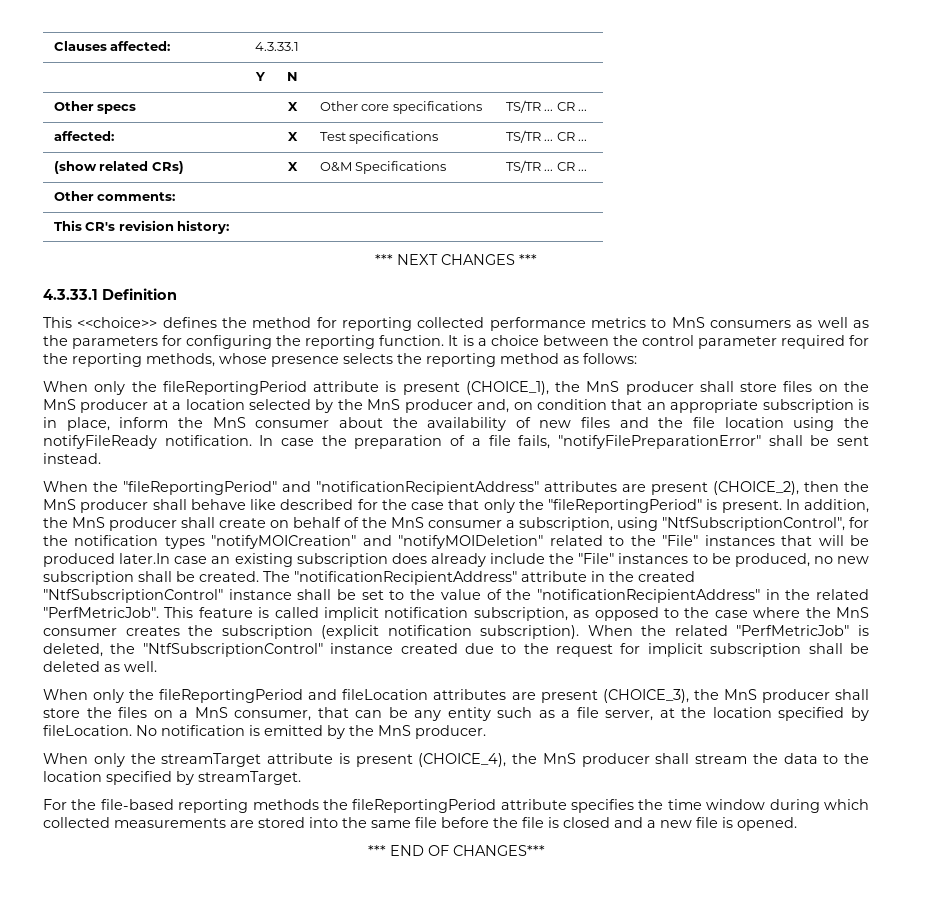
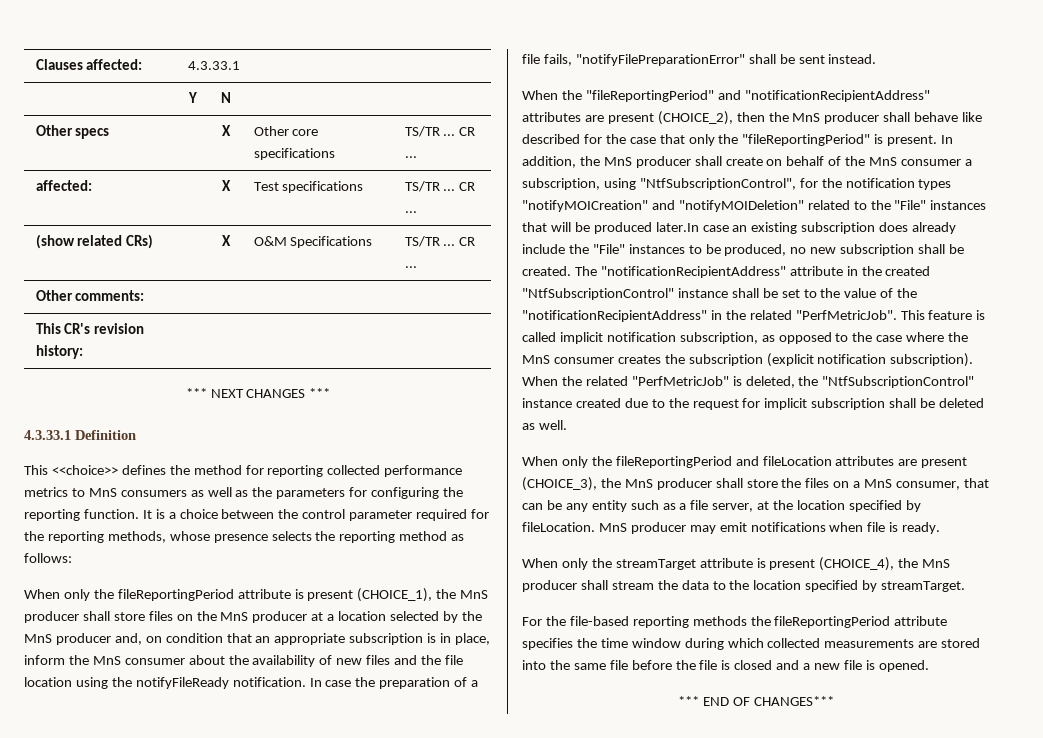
- No notification is emitted by the MnS producer.
+ MnS producer may emit notifications when file is ready.

